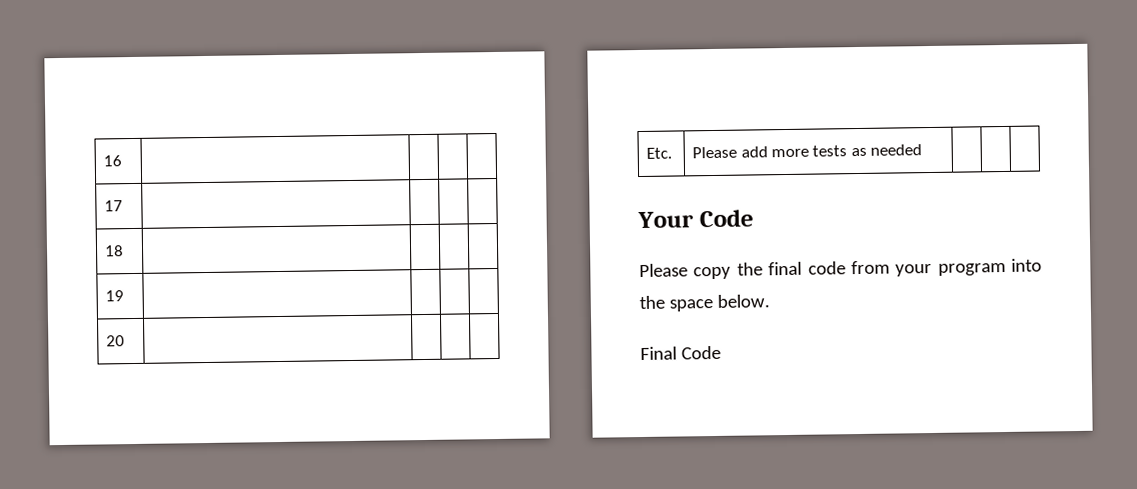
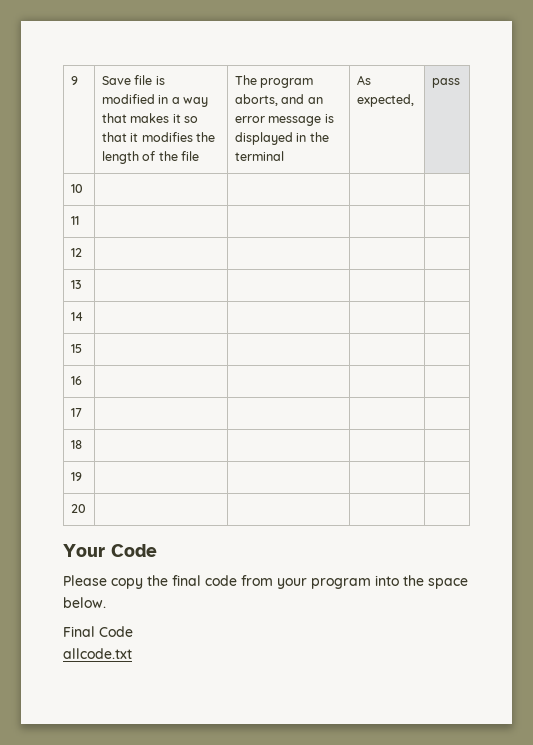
+ 9 | Save file is modified in a way that makes it so that it modifies the length of the file | The program aborts, and an error message is displayed in the terminal | As expected, | pass
+ 10 | | | |
+ 11 | | | |
+ 12 | | | |
+ 13 | | | |
+ 14 | | | |
+ 15 | | | |
- Etc. | Please add more tests as needed | | |
+ allcode.txt

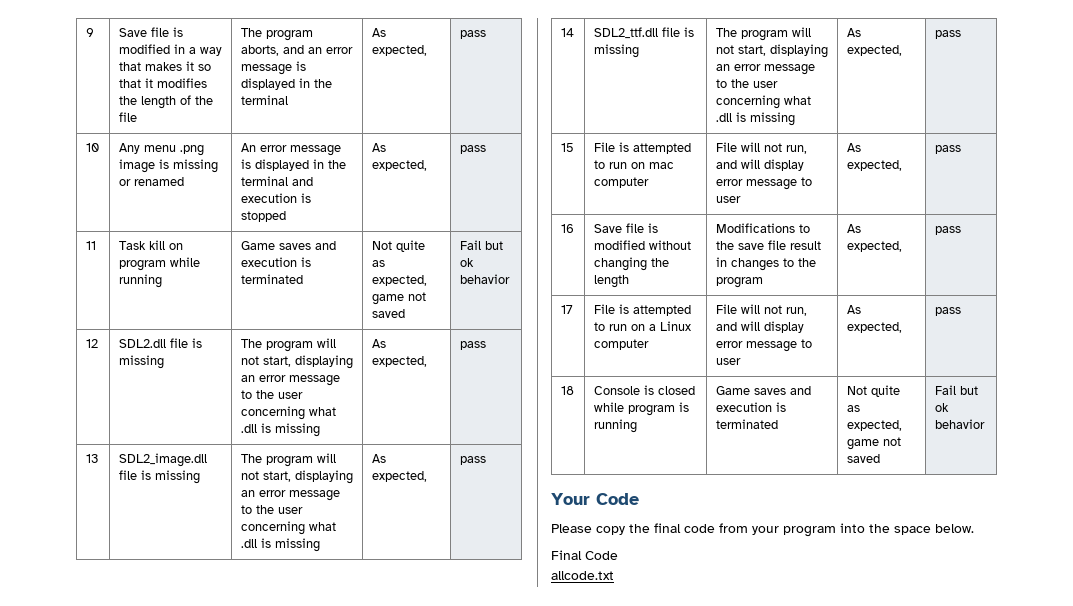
- 10 | | | |
- 11 | | | |
- 12 | | | |
- 13 | | | |
- 14 | | | |
- 15 | | | |
- 16 | | | |
- 17 | | | |
- 18 | | | |
- 19 | | | |
- 20 | | | |
+ 10 | Any menu .png image is missing or renamed | An error message is displayed in the terminal and execution is stopped | As expected, | pass
+ 11 | Task kill on program while running | Game saves and execution is terminated | Not quite as expected, game not saved | Fail but ok behavior
+ 12 | SDL2.dll file is missing | The program will not start, displaying an error message to the user concerning what .dll is missing | As expected, | pass
+ 13 | SDL2_image.dll file is missing | The program will not start, displaying an error message to the user concerning what .dll is missing | As expected, | pass
+ 14 | SDL2_ttf.dll file is missing | The program will not start, displaying an error message to the user concerning what .dll is missing | As expected, | pass
+ 15 | File is attempted to run on mac computer | File will not run, and will display error message to user | As expected, | pass
+ 16 | Save file is modified without changing the length | Modifications to the save file result in changes to the program | As expected, | pass
+ 17 | File is attempted to run on a Linux computer | File will not run, and will display error message to user | As expected, | pass
+ 18 | Console is closed while program is running | Game saves and execution is terminated | Not quite as expected, game not saved | Fail but ok behavior

